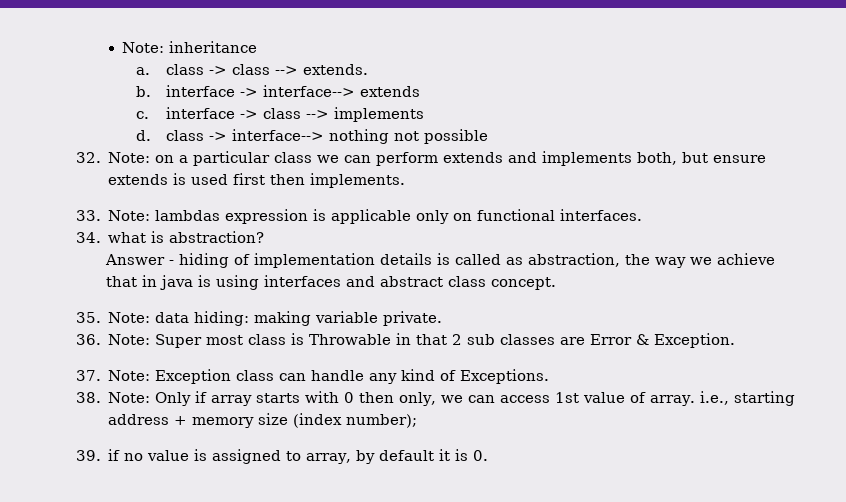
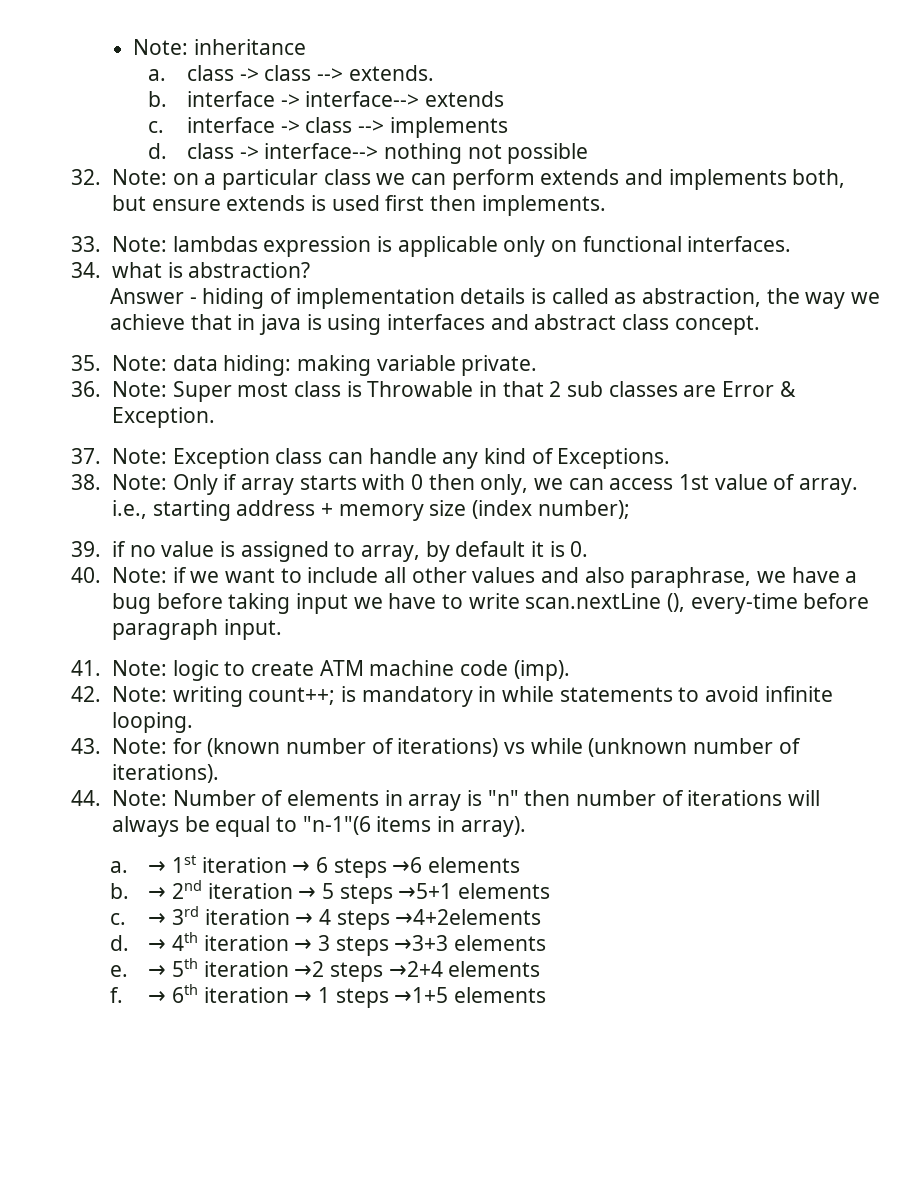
+ 40. Note: if we want to include all other values and also paraphrase, we have a bug before taking input we have to write scan.nextLine (), every-time before paragraph input.
+ 41. Note: logic to create ATM machine code (imp).
+ 42. Note: writing count++; is mandatory in while statements to avoid infinite looping.
+ 43. Note: for (known number of iterations) vs while (unknown number of iterations).
+ 44. Note: Number of elements in array is "n" then number of iterations will always be equal to "n-1"(6 items in array).
+ a. → 1st iteration → 6 steps →6 elements
+ b. → 2nd iteration → 5 steps →5+1 elements
+ c. → 3rd iteration → 4 steps →4+2elements
+ d. → 4th iteration → 3 steps →3+3 elements
+ e. → 5th iteration →2 steps →2+4 elements
+ f. → 6th iteration → 1 steps →1+5 elements

